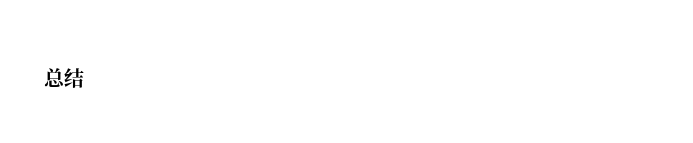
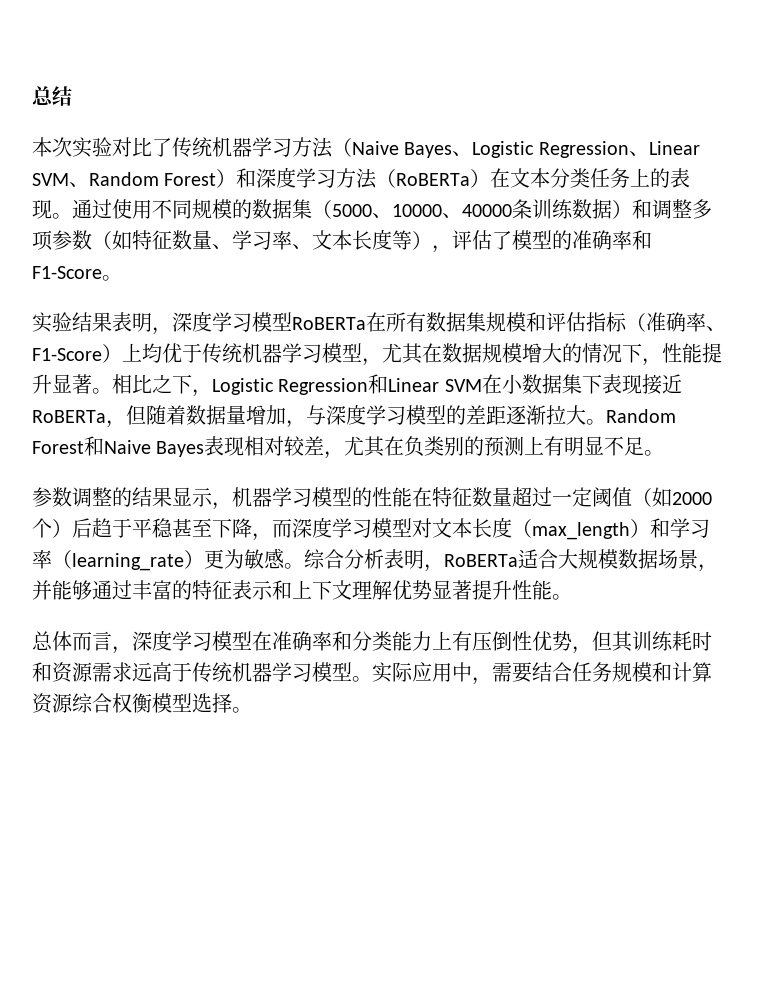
+ 本次实验对比了传统机器学习方法（Naive Bayes、Logistic Regression、Linear SVM、Random Forest）和深度学习方法（RoBERTa）在文本分类任务上的表现。通过使用不同规模的数据集（5000、10000、40000条训练数据）和调整多项参数（如特征数量、学习率、文本长度等），评估了模型的准确率和F1-Score。
+ 实验结果表明，深度学习模型RoBERTa在所有数据集规模和评估指标（准确率、F1-Score）上均优于传统机器学习模型，尤其在数据规模增大的情况下，性能提升显著。相比之下，Logistic Regression和Linear SVM在小数据集下表现接近RoBERTa，但随着数据量增加，与深度学习模型的差距逐渐拉大。Random Forest和Naive Bayes表现相对较差，尤其在负类别的预测上有明显不足。
+ 参数调整的结果显示，机器学习模型的性能在特征数量超过一定阈值（如2000个）后趋于平稳甚至下降，而深度学习模型对文本长度（max_length）和学习率（learning_rate）更为敏感。综合分析表明，RoBERTa适合大规模数据场景，并能够通过丰富的特征表示和上下文理解优势显著提升性能。
+ 总体而言，深度学习模型在准确率和分类能力上有压倒性优势，但其训练耗时和资源需求远高于传统机器学习模型。实际应用中，需要结合任务规模和计算资源综合权衡模型选择。

